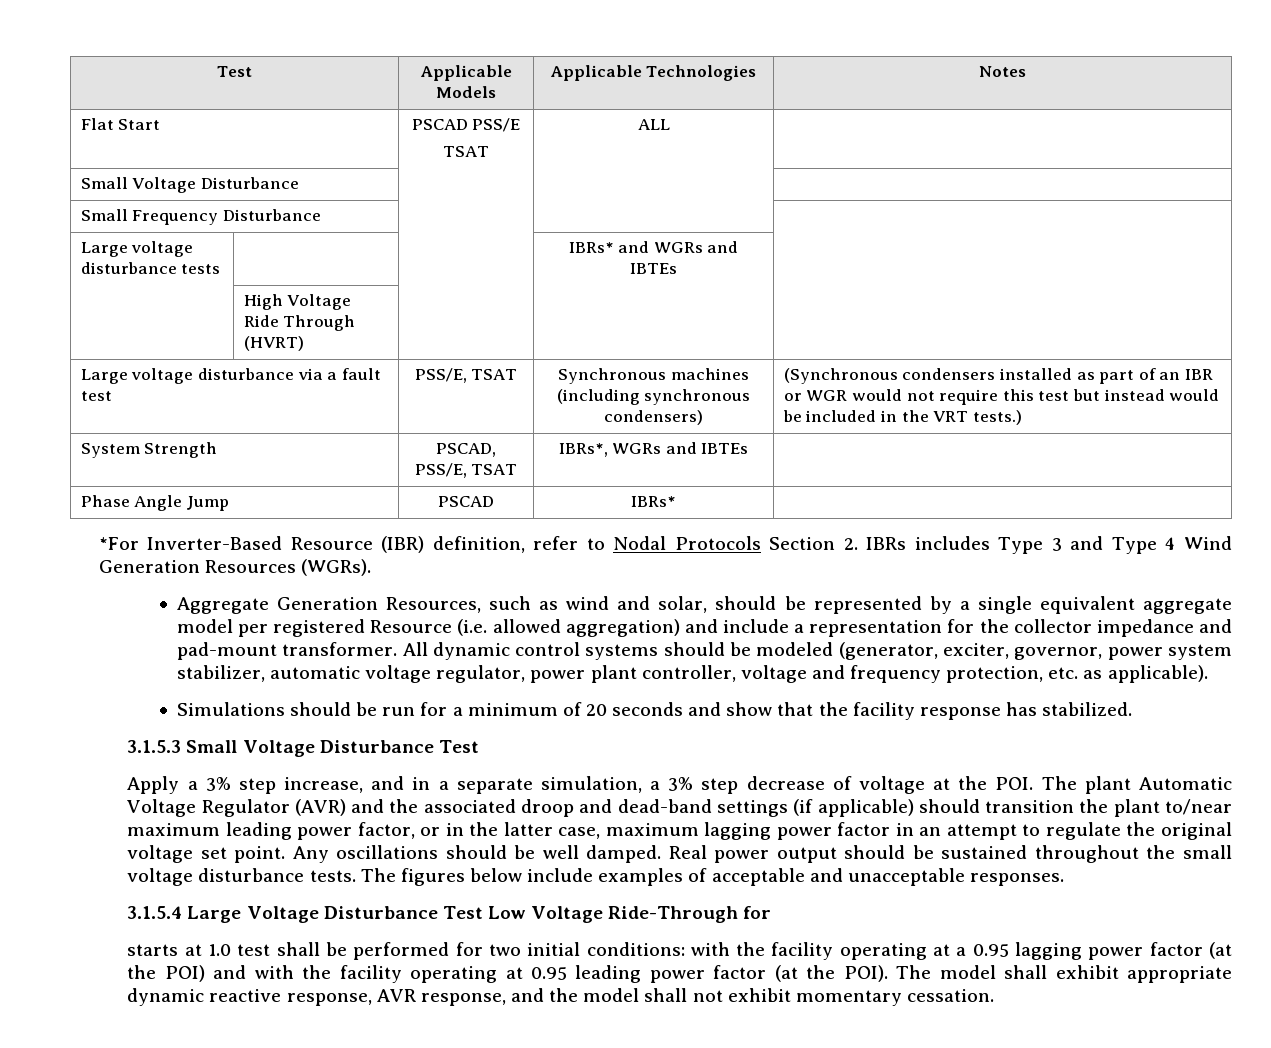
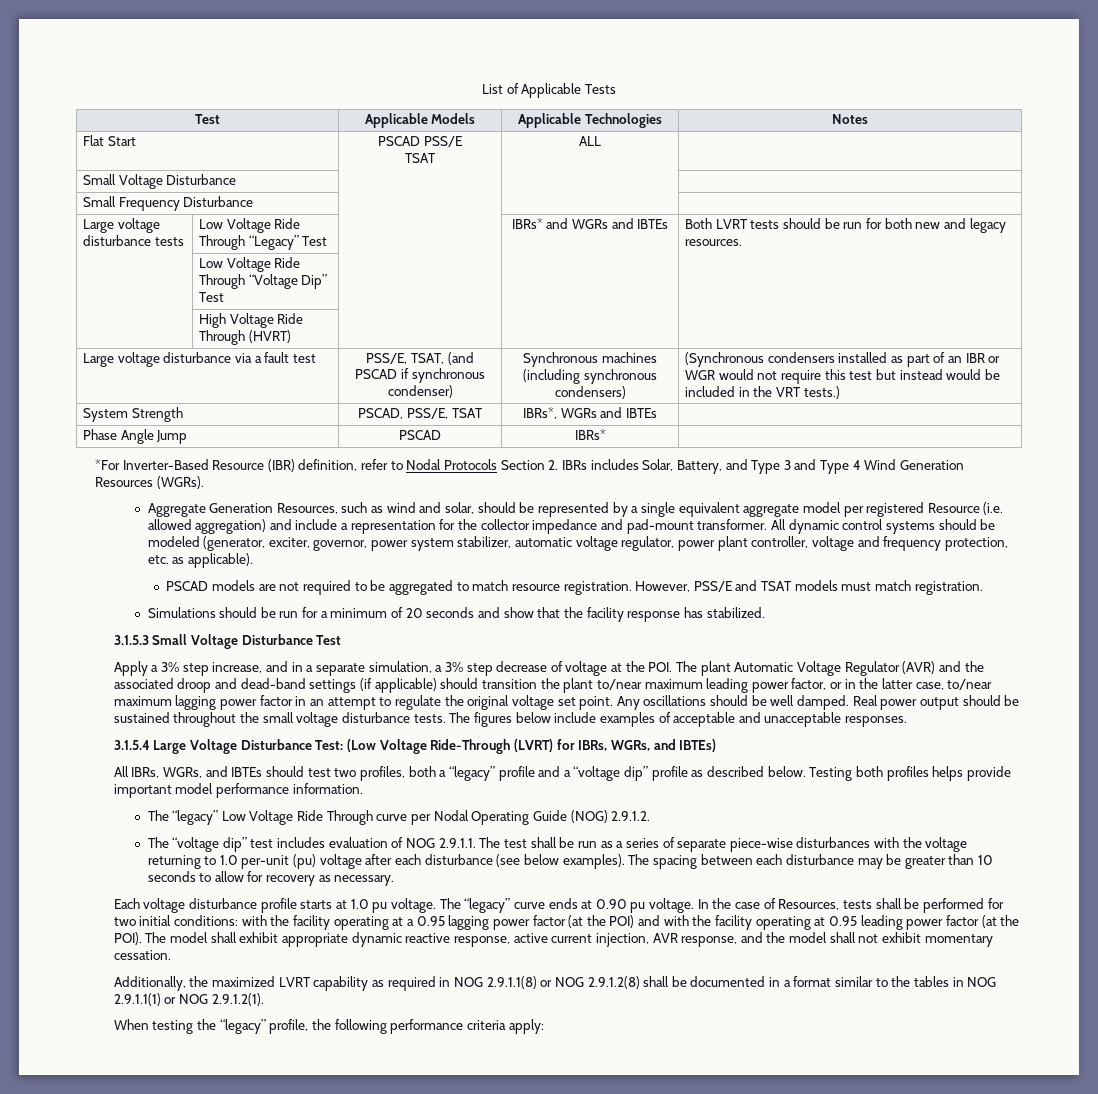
+ List of Applicable Tests
- Large voltage disturbance tests | | | IBRs* and WGRs and IBTEs |
+ Large voltage disturbance tests | Low Voltage Ride Through “Legacy” Test | | IBRs* and WGRs and IBTEs | Both LVRT tests should be run for both new and legacy resources.
+ | Low Voltage Ride Through “Voltage Dip” Test | | |
- Large voltage disturbance via a fault test | PSS/E, TSAT
+ Large voltage disturbance via a fault test | PSS/E, TSAT, (and PSCAD if synchronous condenser)
- *For Inverter-Based Resource (IBR) definition, refer to Nodal Protocols Section 2. IBRs includes Type 3 and Type 4 Wind Generation Resources (WGRs).
+ *For Inverter-Based Resource (IBR) definition, refer to Nodal Protocols Section 2. IBRs includes Solar, Battery, and Type 3 and Type 4 Wind Generation Resources (WGRs).
+ PSCAD models are not required to be aggregated to match resource registration. However, PSS/E and TSAT models must match registration.
- Apply a 3% step increase, and in a separate simulation, a 3% step decrease of voltage at the POI. The plant Automatic Voltage Regulator (AVR) and the associated droop and dead-band settings (if applicable) should transition the plant to/near maximum leading power factor, or in the latter case, maximum lagging power factor in an attempt to regulate the original voltage set point.
+ Apply a 3% step increase, and in a separate simulation, a 3% step decrease of voltage at the POI. The plant Automatic Voltage Regulator (AVR) and the associated droop and dead-band settings (if applicable) should transition the plant to/near maximum leading power factor, or in the latter case, to/near maximum lagging power factor in an attempt to regulate the original voltage set point.
- 3.1.5.4 Large Voltage Disturbance Test Low Voltage Ride-Through for
- starts at 1.0 test shall be performed for two initial conditions: with the facility operating at a 0.95 lagging power factor (at the POI) and with the facility operating at 0.95 leading power factor (at the POI).
+ 3.1.5.4 Large Voltage Disturbance Test: (Low Voltage Ride-Through (LVRT) for IBRs, WGRs, and IBTEs)
+ All IBRs, WGRs, and IBTEs should test two profiles, both a “legacy” profile and a “voltage dip” profile as described below. Testing both profiles helps provide important model performance information.
+ The “legacy” Low Voltage Ride Through curve per Nodal Operating Guide (NOG) 2.9.1.2.
+ The “voltage dip” test includes evaluation of NOG 2.9.1.1. The test shall be run as a series of separate piece-wise disturbances with the voltage returning to 1.0 per-unit (pu) voltage after each disturbance (see below examples). The spacing between each disturbance may be greater than 10 seconds to allow for recovery as necessary.
+ Each voltage disturbance profile starts at 1.0 pu voltage. The “legacy” curve ends at 0.90 pu voltage. In the case of Resources, tests shall be performed for two initial conditions: with the facility operating at a 0.95 lagging power factor (at the POI) and with the facility operating at 0.95 leading power factor (at the POI).
- The model shall exhibit appropriate dynamic reactive response, AVR response, and the model shall not exhibit momentary cessation.
+ The model shall exhibit appropriate dynamic reactive response, active current injection, AVR response, and the model shall not exhibit momentary cessation.
+ Additionally, the maximized LVRT capability as required in NOG 2.9.1.1(8) or NOG 2.9.1.2(8) shall be documented in a format similar to the tables in NOG 2.9.1.1(1) or NOG 2.9.1.2(1).
+ When testing the “legacy” profile, the following performance criteria apply:

